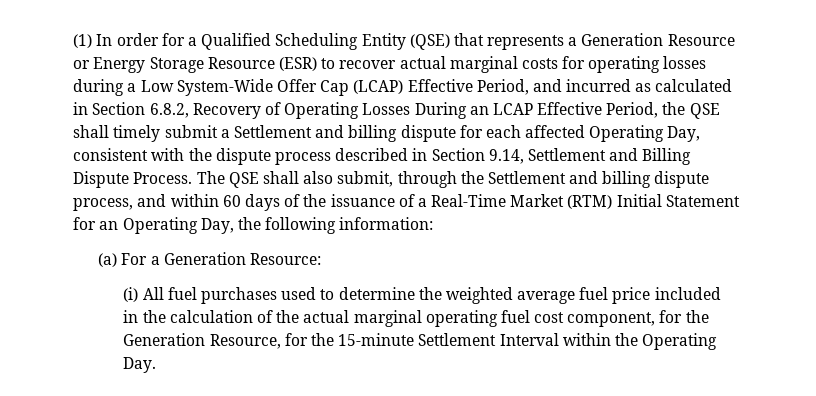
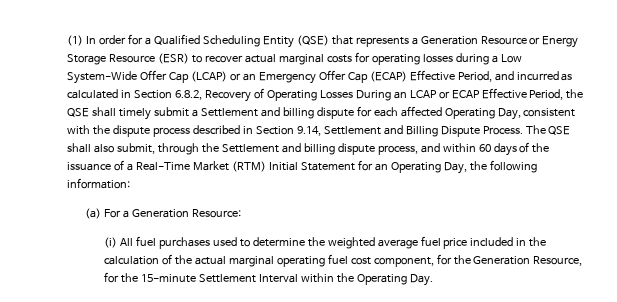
- (1) In order for a Qualified Scheduling Entity (QSE) that represents a Generation Resource or Energy Storage Resource (ESR) to recover actual marginal costs for operating losses during a Low System-Wide Offer Cap (LCAP) Effective Period, and incurred as calculated in Section 6.8.2, Recovery of Operating Losses During an LCAP Effective Period, the QSE shall timely submit a Settlement and billing dispute for each affected Operating Day, consistent with the dispute process described in Section 9.14, Settlement and Billing Dispute Process.
+ (1) In order for a Qualified Scheduling Entity (QSE) that represents a Generation Resource or Energy Storage Resource (ESR) to recover actual marginal costs for operating losses during a Low System-Wide Offer Cap (LCAP) or an Emergency Offer Cap (ECAP) Effective Period, and incurred as calculated in Section 6.8.2, Recovery of Operating Losses During an LCAP or ECAP Effective Period, the QSE shall timely submit a Settlement and billing dispute for each affected Operating Day, consistent with the dispute process described in Section 9.14, Settlement and Billing Dispute Process.

